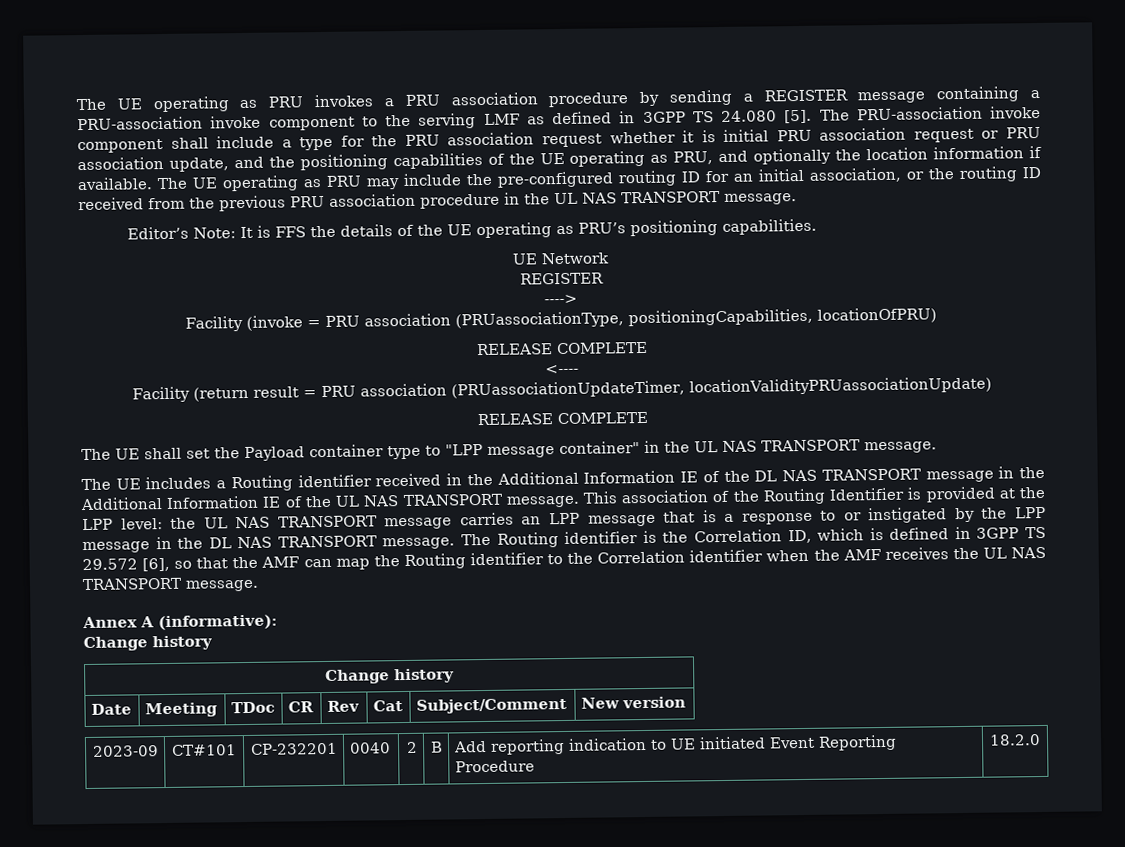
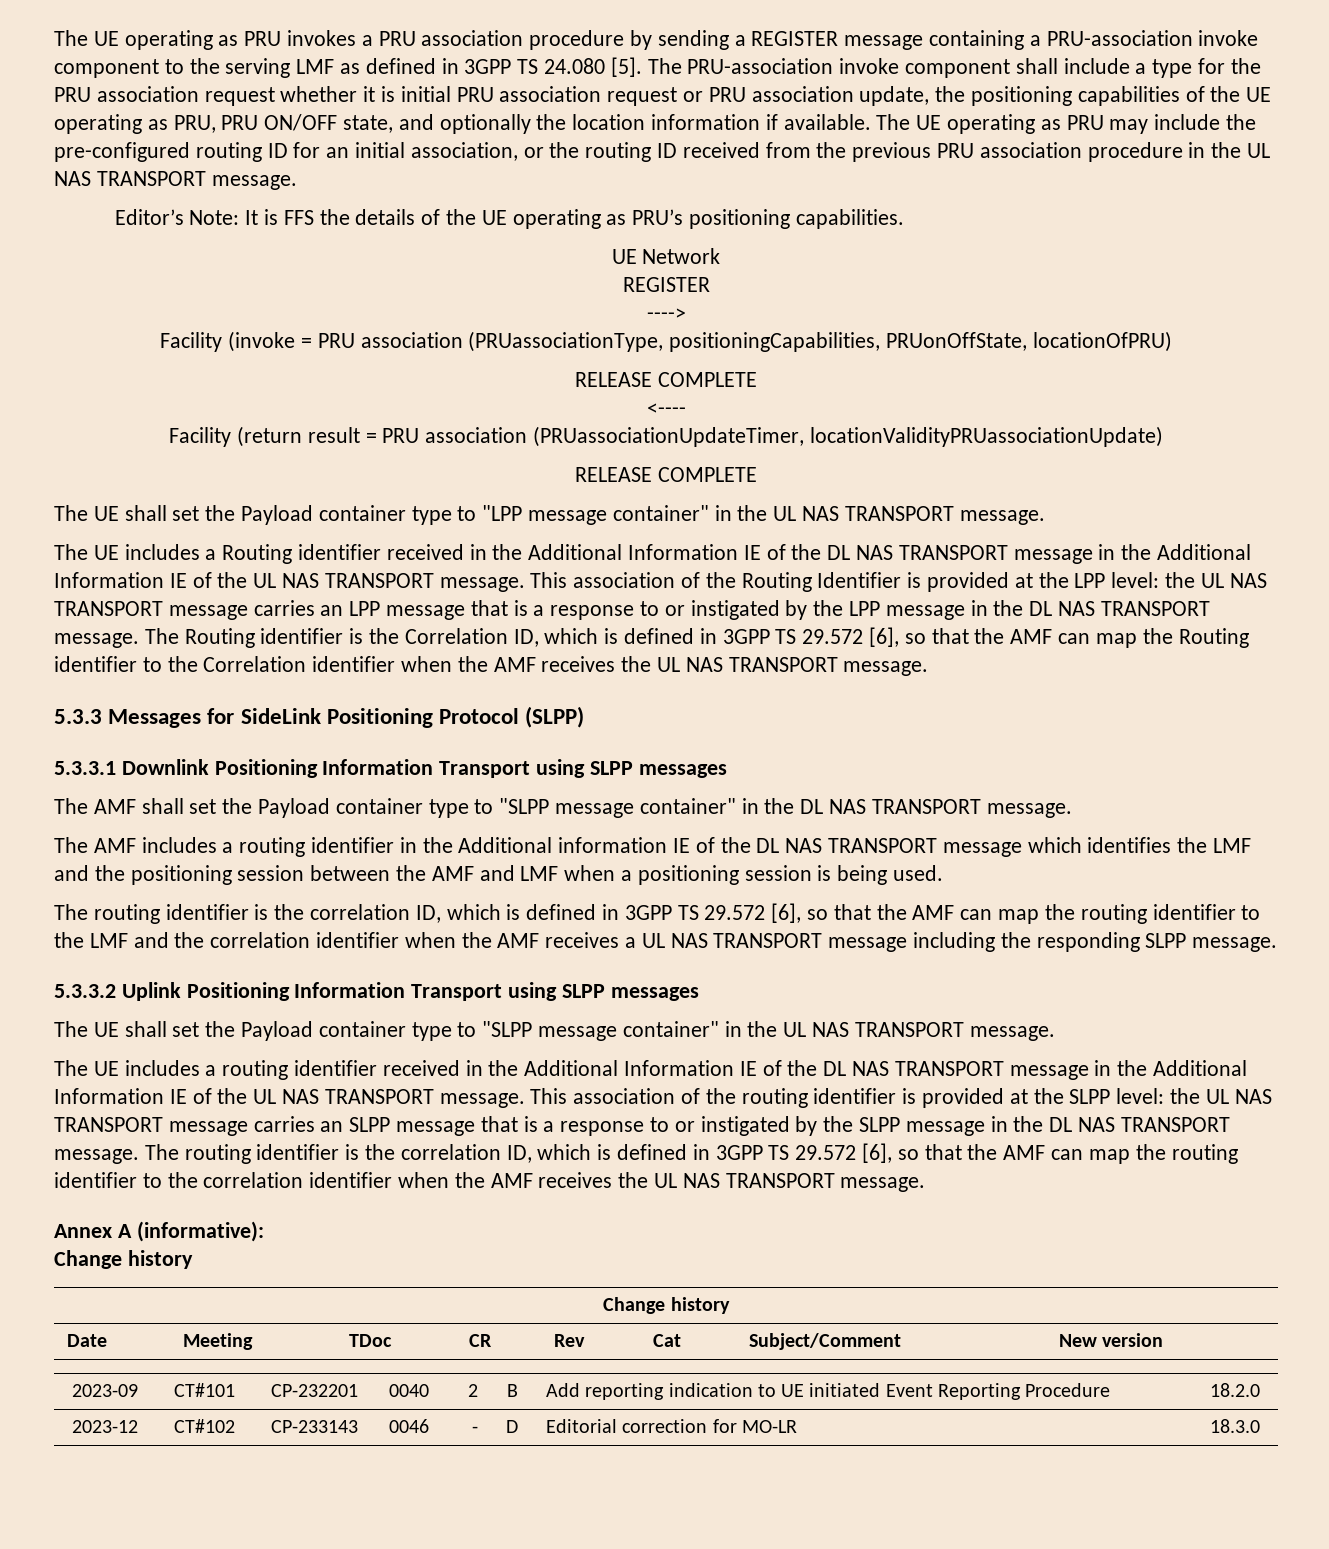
- The PRU-association invoke component shall include a type for the PRU association request whether it is initial PRU association request or PRU association update, and the positioning capabilities of the UE operating as PRU, and optionally the location information if available.
+ The PRU-association invoke component shall include a type for the PRU association request whether it is initial PRU association request or PRU association update, the positioning capabilities of the UE operating as PRU, PRU ON/OFF state, and optionally the location information if available.
- Facility (invoke = PRU association (PRUassociationType, positioningCapabilities, locationOfPRU)
+ Facility (invoke = PRU association (PRUassociationType, positioningCapabilities, PRUonOffState, locationOfPRU)
+ 5.3.3 Messages for SideLink Positioning Protocol (SLPP)
+ 5.3.3.1 Downlink Positioning Information Transport using SLPP messages
+ The AMF shall set the Payload container type to "SLPP message container" in the DL NAS TRANSPORT message.
+ The AMF includes a routing identifier in the Additional information IE of the DL NAS TRANSPORT message which identifies the LMF and the positioning session between the AMF and LMF when a positioning session is being used.
+ The routing identifier is the correlation ID, which is defined in 3GPP TS 29.572 [6], so that the AMF can map the routing identifier to the LMF and the correlation identifier when the AMF receives a UL NAS TRANSPORT message including the responding SLPP message.
+ 5.3.3.2 Uplink Positioning Information Transport using SLPP messages
+ The UE shall set the Payload container type to "SLPP message container" in the UL NAS TRANSPORT message.
+ The UE includes a routing identifier received in the Additional Information IE of the DL NAS TRANSPORT message in the Additional Information IE of the UL NAS TRANSPORT message. This association of the routing identifier is provided at the SLPP level: the UL NAS TRANSPORT message carries an SLPP message that is a response to or instigated by the SLPP message in the DL NAS TRANSPORT message. The routing identifier is the correlation ID, which is defined in 3GPP TS 29.572 [6], so that the AMF can map the routing identifier to the correlation identifier when the AMF receives the UL NAS TRANSPORT message.
+ 2023-12 | CT#102 | CP-233143 | 0046 | - | D | Editorial correction for MO-LR | 18.3.0

